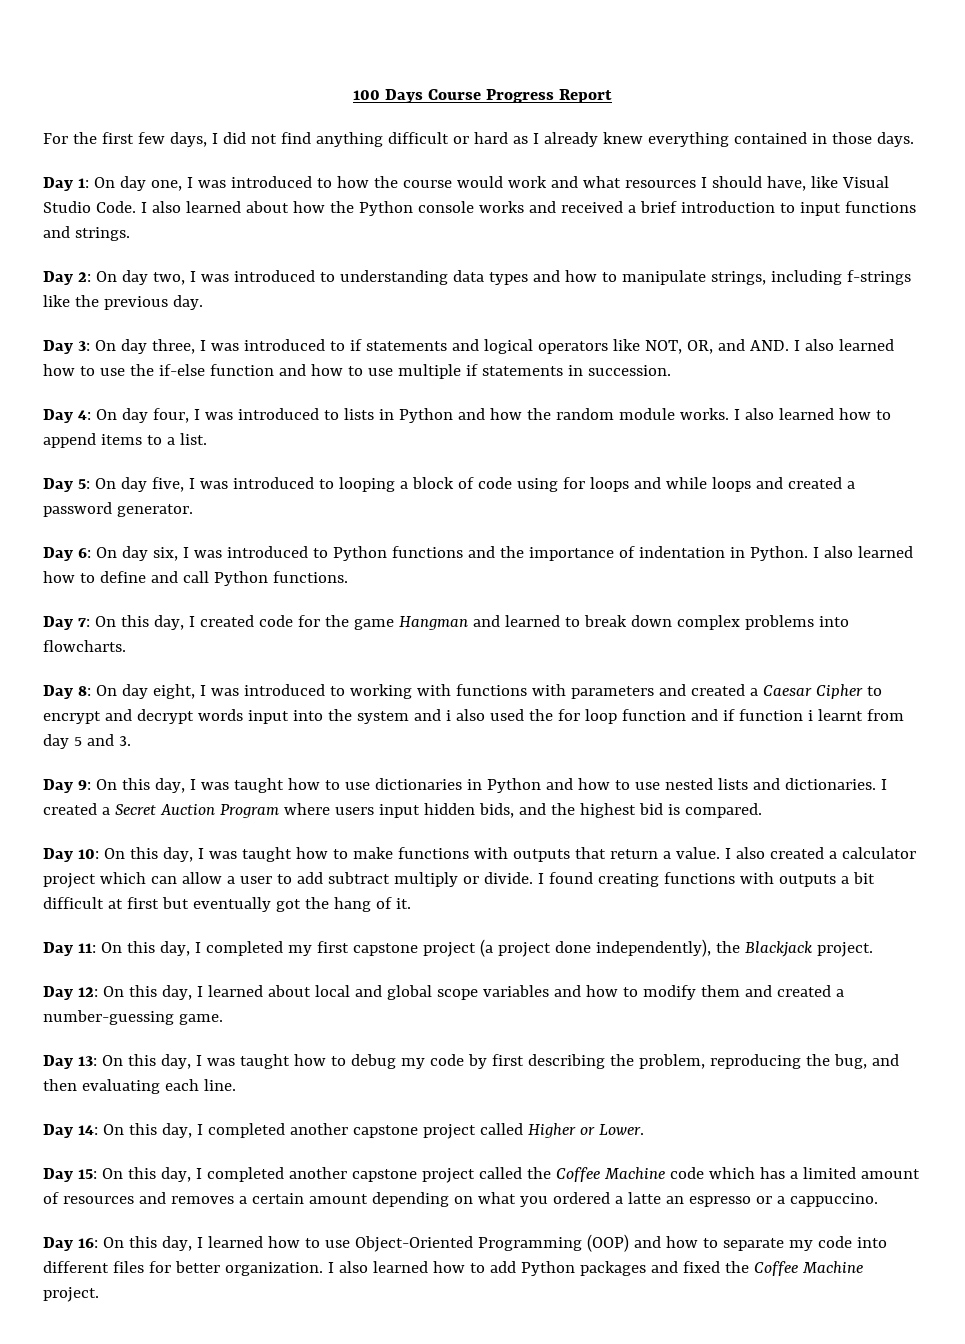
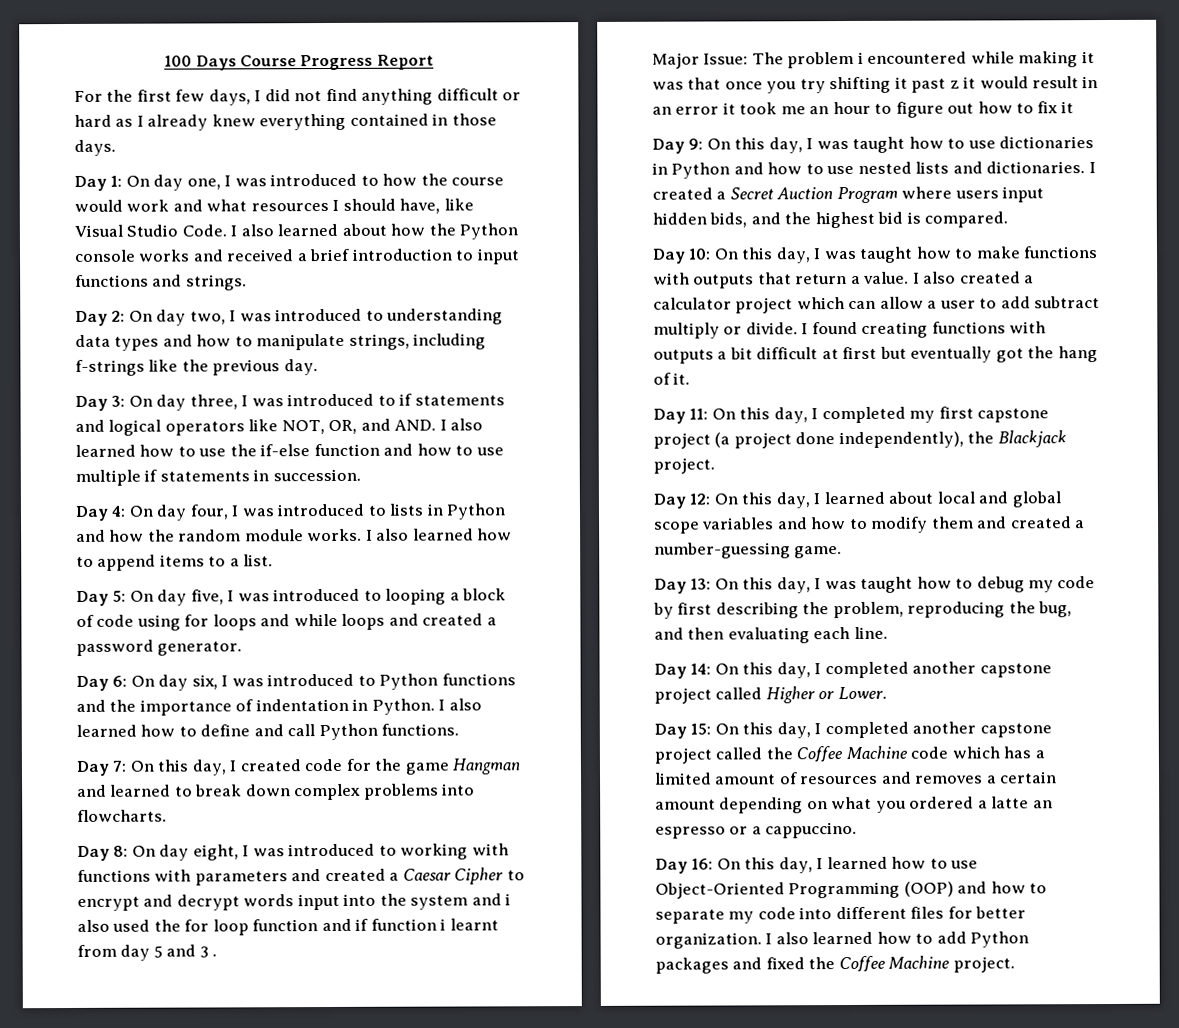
- Day 8: On day eight, I was introduced to working with functions with parameters and created a Caesar Cipher to encrypt and decrypt words input into the system and i also used the for loop function and if function i learnt from day 5 and 3.
+ Day 8: On day eight, I was introduced to working with functions with parameters and created a Caesar Cipher to encrypt and decrypt words input into the system and i also used the for loop function and if function i learnt from day 5 and 3 .
+ Major Issue: The problem i encountered while making it was that once you try shifting it past z it would result in an error it took me an hour to figure out how to fix it

